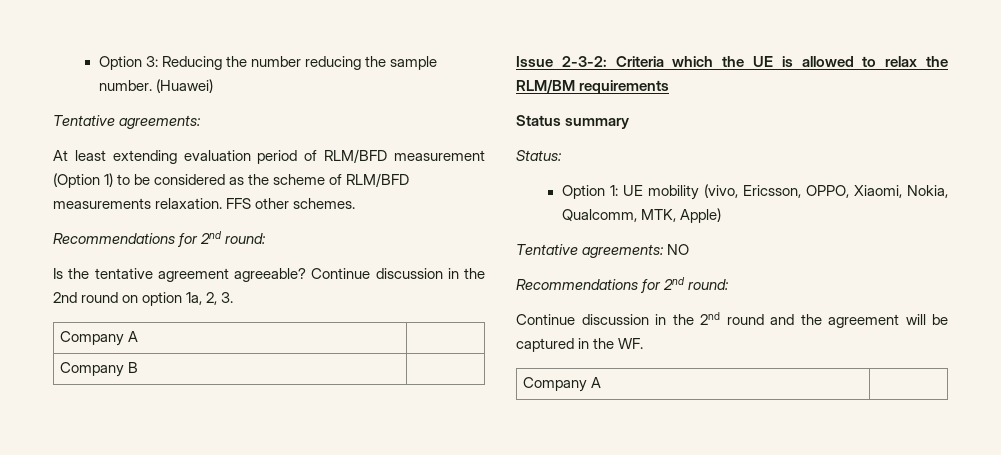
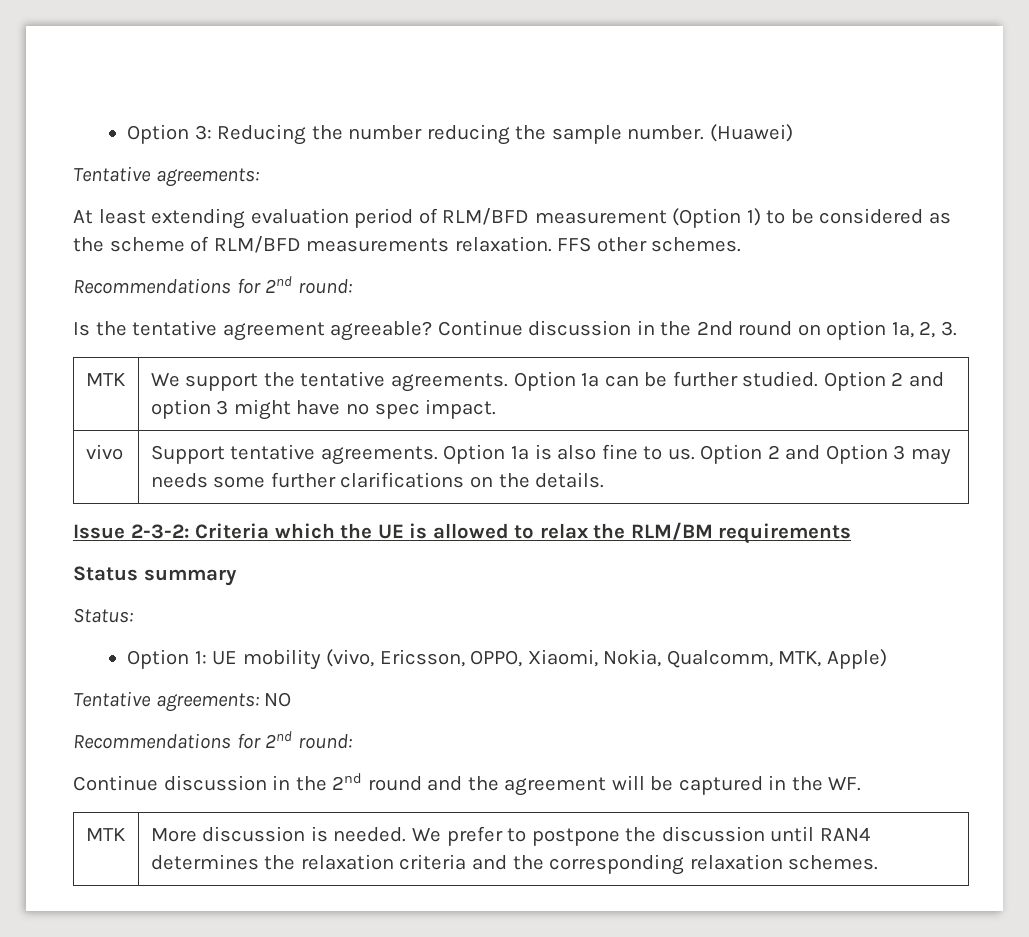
  Continue discussion in the 2nd round on option 1a, 2, 3.
- Company A |
- Company B |
+ MTK | We support the tentative agreements. Option 1a can be further studied. Option 2 and option 3 might have no spec impact.
+ vivo | Support tentative agreements. Option 1a is also fine to us. Option 2 and Option 3 may needs some further clarifications on the details.
  Continue discussion in the 2nd round and the agreement will be captured in the WF.
- Company A |
+ MTK | More discussion is needed. We prefer to postpone the discussion until RAN4 determines the relaxation criteria and the corresponding relaxation schemes.

